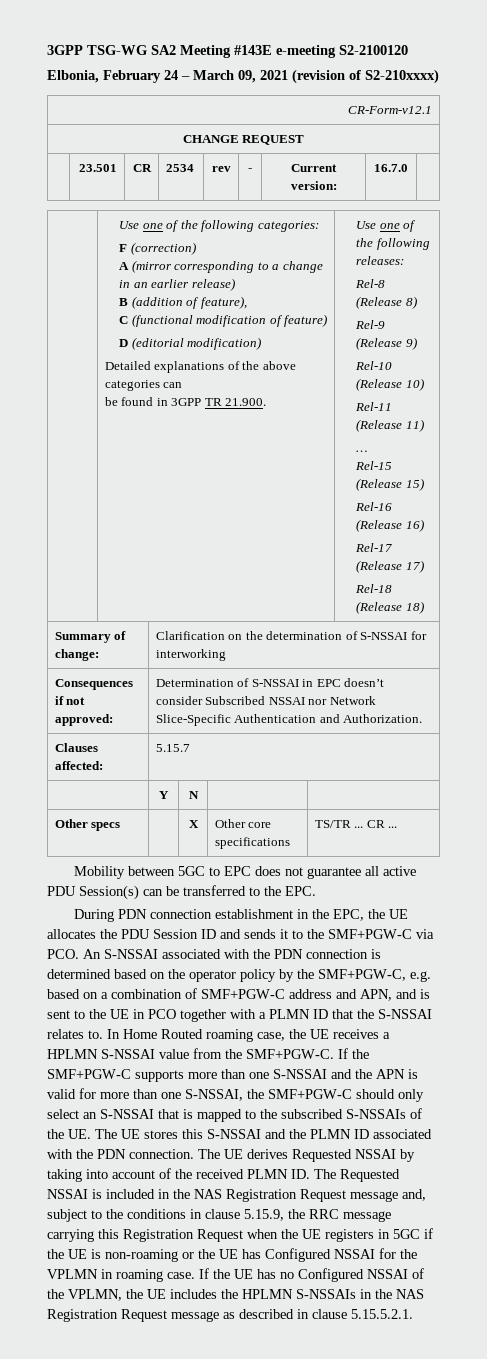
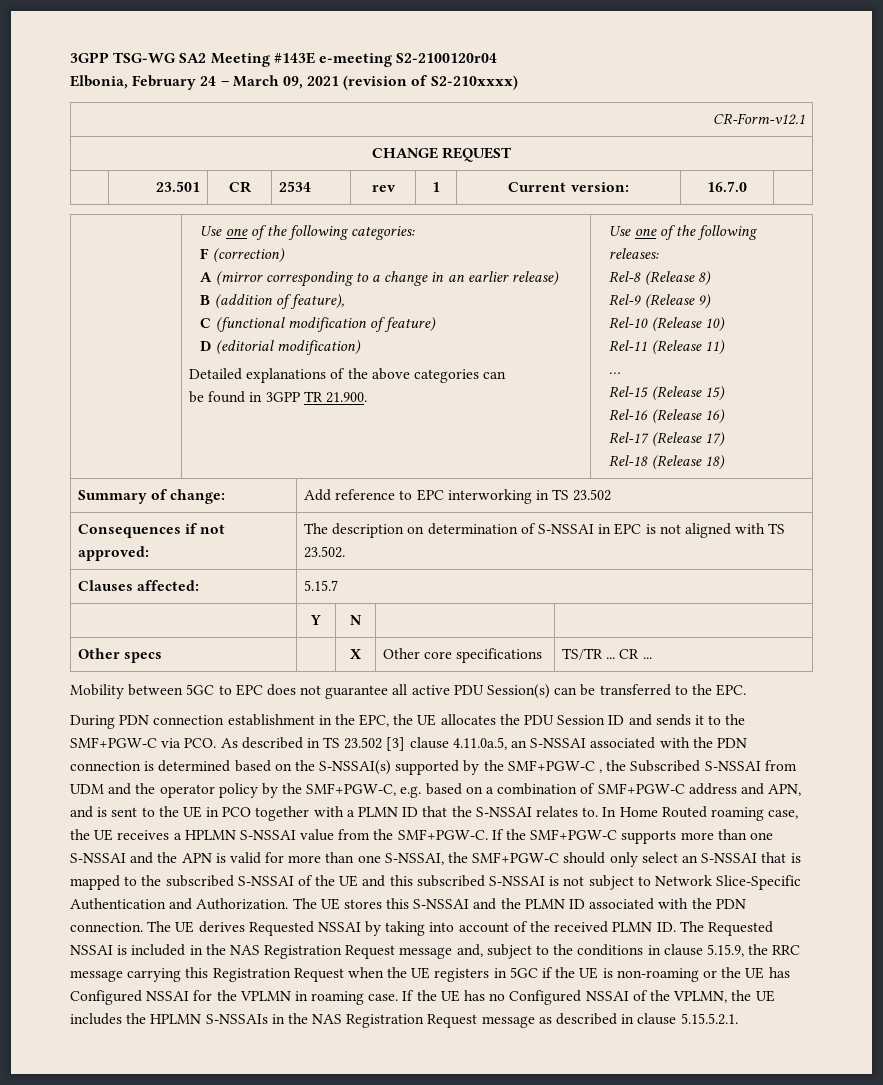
- 3GPP TSG-WG SA2 Meeting #143E e-meeting S2-2100120
+ 3GPP TSG-WG SA2 Meeting #143E e-meeting S2-2100120r04
- | 23.501 | CR | 2534 | rev | - | Current version: | 16.7.0 |
+ | 23.501 | CR | 2534 | rev | 1 | Current version: | 16.7.0 |
- Summary of change: | Clarification on the determination of S-NSSAI for interworking
- Consequences if not approved: | Determination of S-NSSAI in EPC doesn’t consider Subscribed NSSAI nor Network Slice-Specific Authentication and Authorization.
+ Summary of change: | Add reference to EPC interworking in TS 23.502
+ Consequences if not approved: | The description on determination of S-NSSAI in EPC is not aligned with TS 23.502.
- During PDN connection establishment in the EPC, the UE allocates the PDU Session ID and sends it to the SMF+PGW-C via PCO. An S-NSSAI associated with the PDN connection is determined based on the operator policy by the SMF+PGW-C, e.g. based on a combination of SMF+PGW-C address and APN, and is sent to the UE in PCO together with a PLMN ID that the S-NSSAI relates to.
+ During PDN connection establishment in the EPC, the UE allocates the PDU Session ID and sends it to the SMF+PGW-C via PCO. As described in TS 23.502 [3] clause 4.11.0a.5, an S-NSSAI associated with the PDN connection is determined based on the S-NSSAI(s) supported by the SMF+PGW-C , the Subscribed S-NSSAI from UDM and the operator policy by the SMF+PGW-C, e.g. based on a combination of SMF+PGW-C address and APN, and is sent to the UE in PCO together with a PLMN ID that the S-NSSAI relates to.
- If the SMF+PGW-C supports more than one S-NSSAI and the APN is valid for more than one S-NSSAI, the SMF+PGW-C should only select an S-NSSAI that is mapped to the subscribed S-NSSAIs of the UE. The UE stores this S-NSSAI and the PLMN ID associated with the PDN connection.
+ If the SMF+PGW-C supports more than one S-NSSAI and the APN is valid for more than one S-NSSAI, the SMF+PGW-C should only select an S-NSSAI that is mapped to the subscribed S-NSSAI of the UE and this subscribed S-NSSAI is not subject to Network Slice-Specific Authentication and Authorization. The UE stores this S-NSSAI and the PLMN ID associated with the PDN connection.

